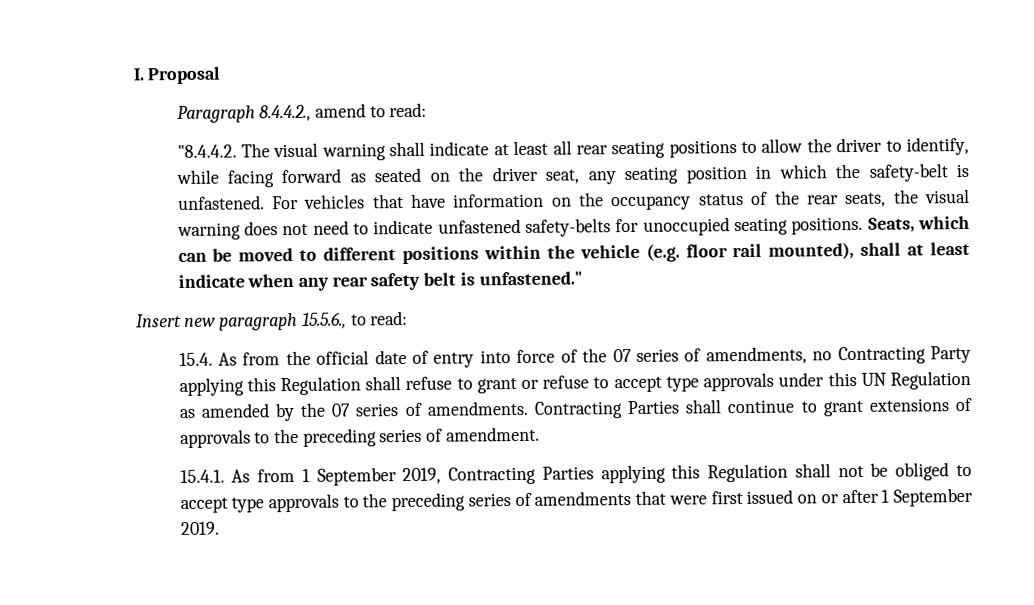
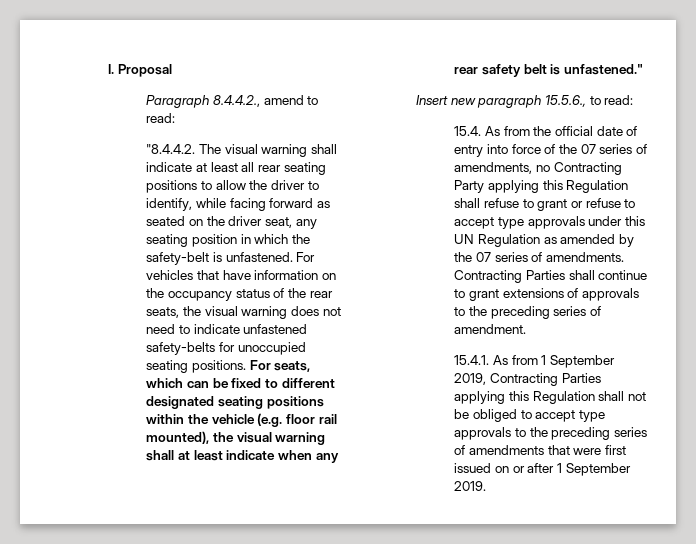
- Seats, which can be moved to different positions within the vehicle (e.g. floor rail mounted), shall at least indicate when any rear safety belt is unfastened."
+ For seats, which can be fixed to different designated seating positions within the vehicle (e.g. floor rail mounted), the visual warning shall at least indicate when any rear safety belt is unfastened."

